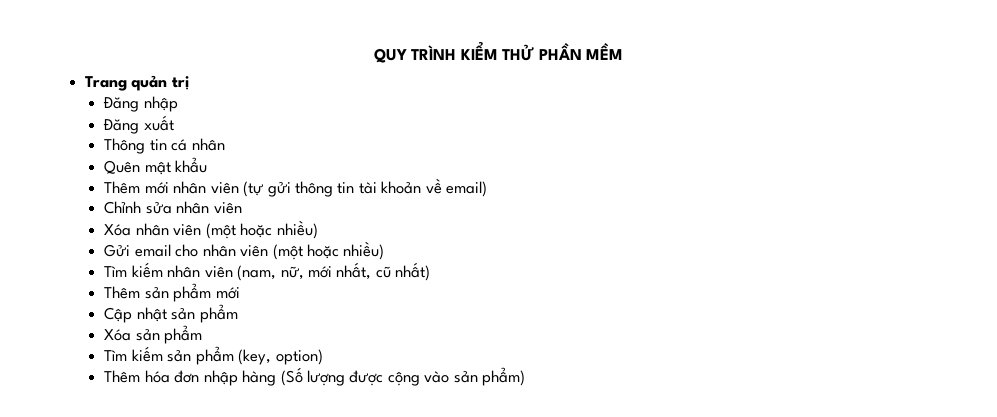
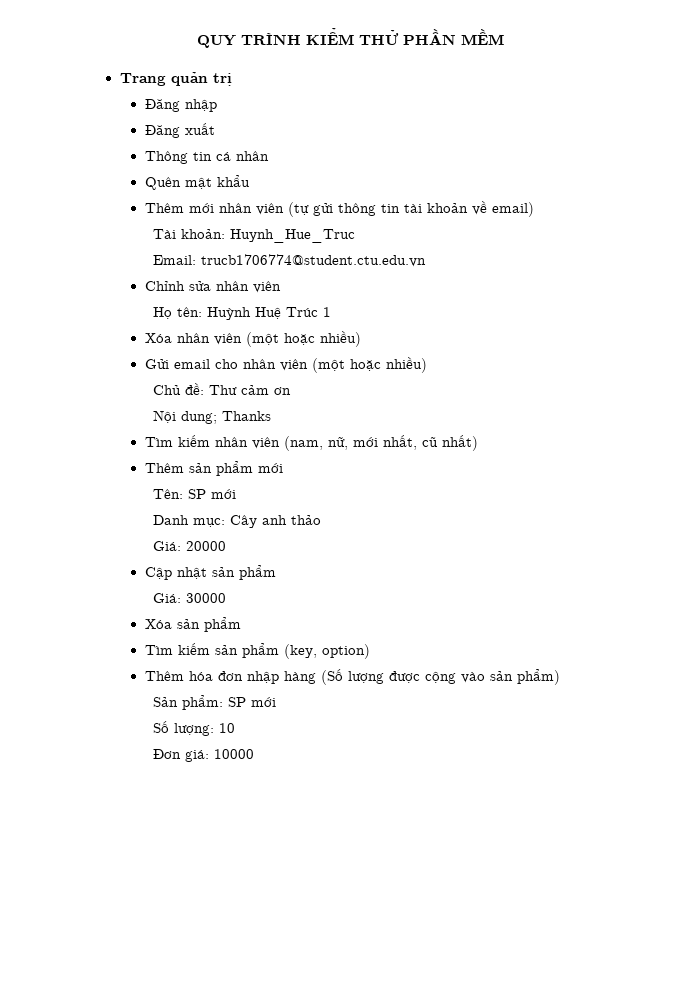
+ Tài khoản: Huynh_Hue_Truc
+ Email: trucb1706774@student.ctu.edu.vn
+ Họ tên: Huỳnh Huệ Trúc 1
+ Chủ đề: Thư cảm ơn
+ Nội dung; Thanks
+ Tên: SP mới
+ Danh mục: Cây anh thảo
+ Giá: 20000
+ Giá: 30000
+ Sản phẩm: SP mới
+ Số lượng: 10
+ Đơn giá: 10000

